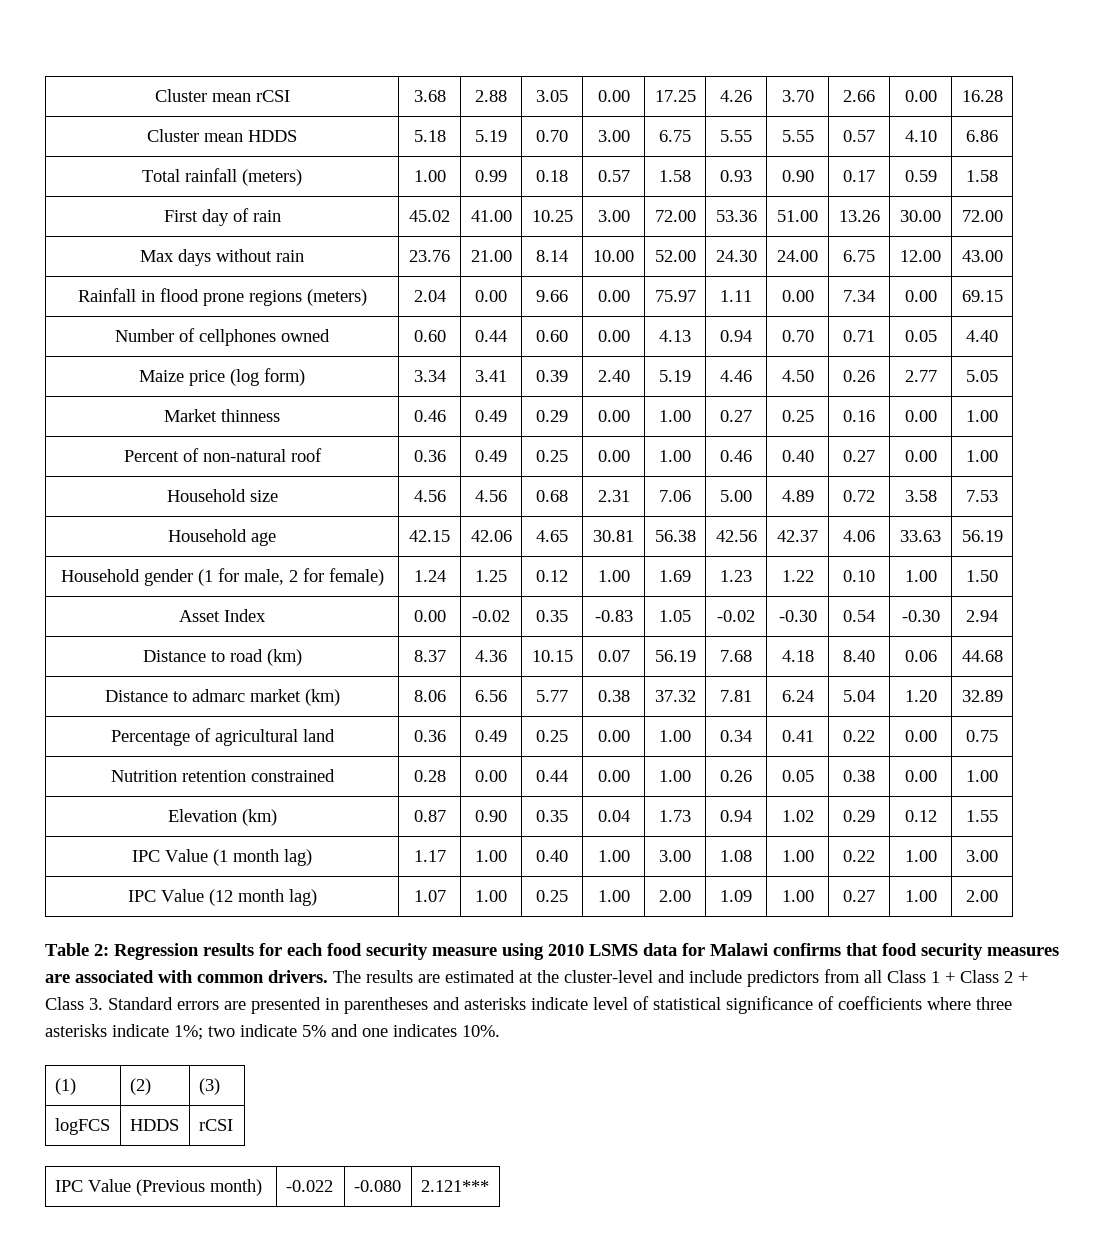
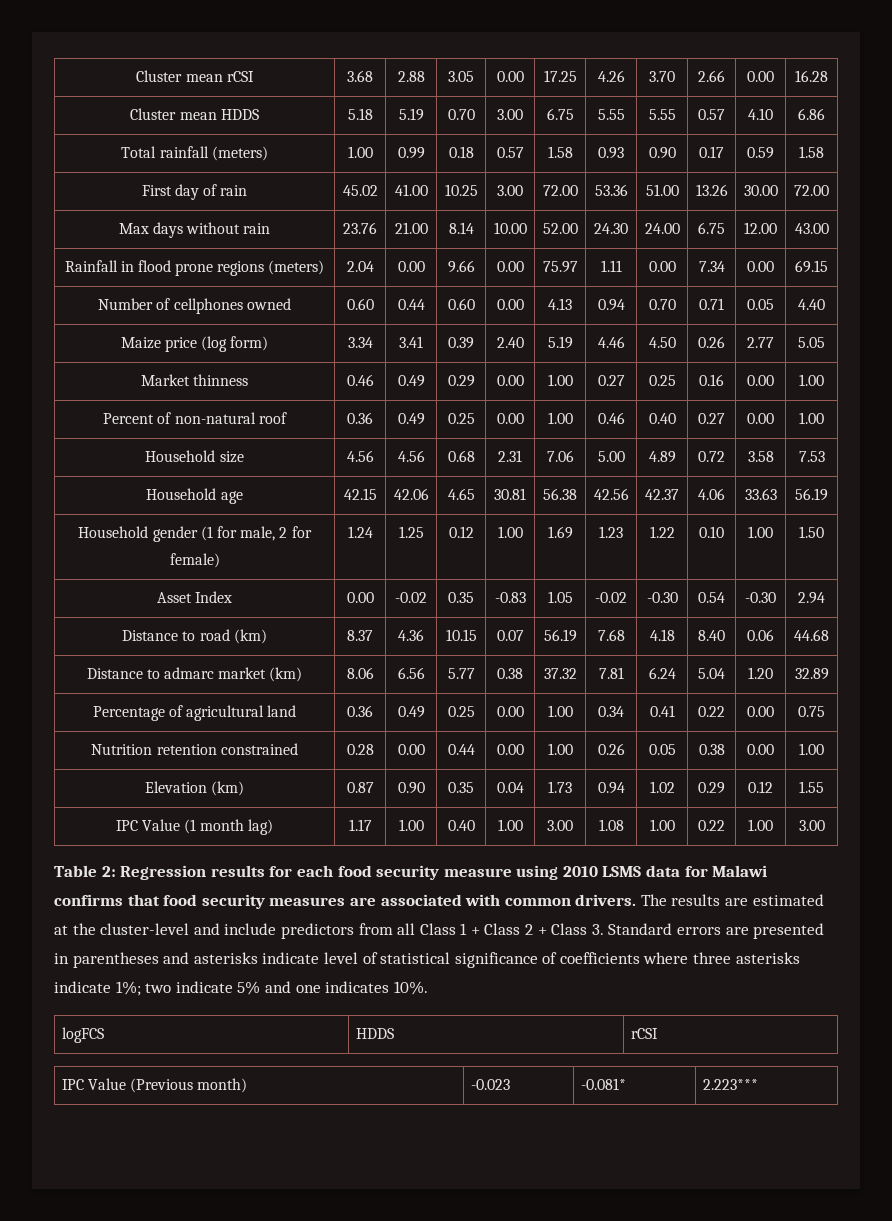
- IPC Value (12 month lag) | 1.07 | 1.00 | 0.25 | 1.00 | 2.00 | 1.09 | 1.00 | 0.27 | 1.00 | 2.00
- (1) | (2) | (3)
- IPC Value (Previous month) | -0.022 | -0.080 | 2.121***
+ IPC Value (Previous month) | -0.023 | -0.081* | 2.223***

